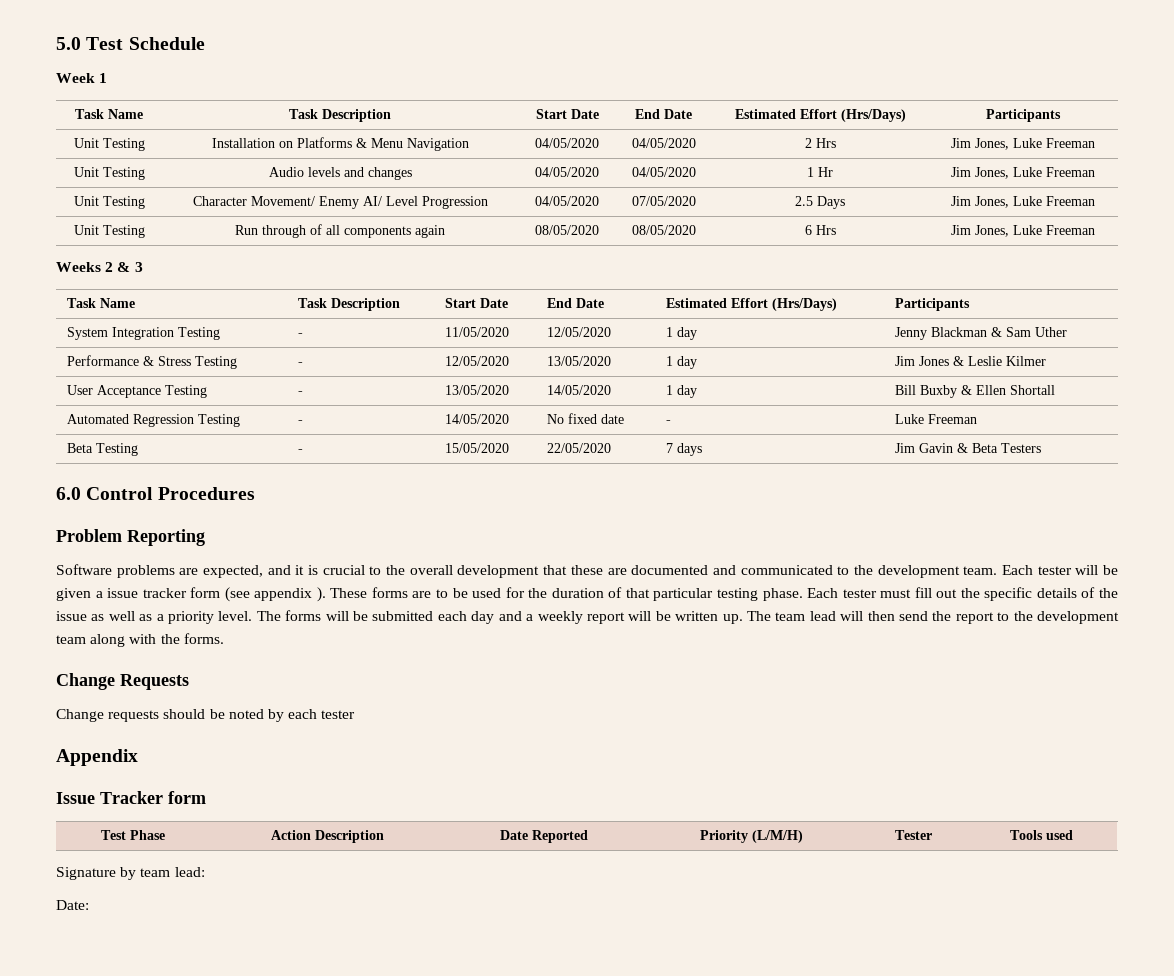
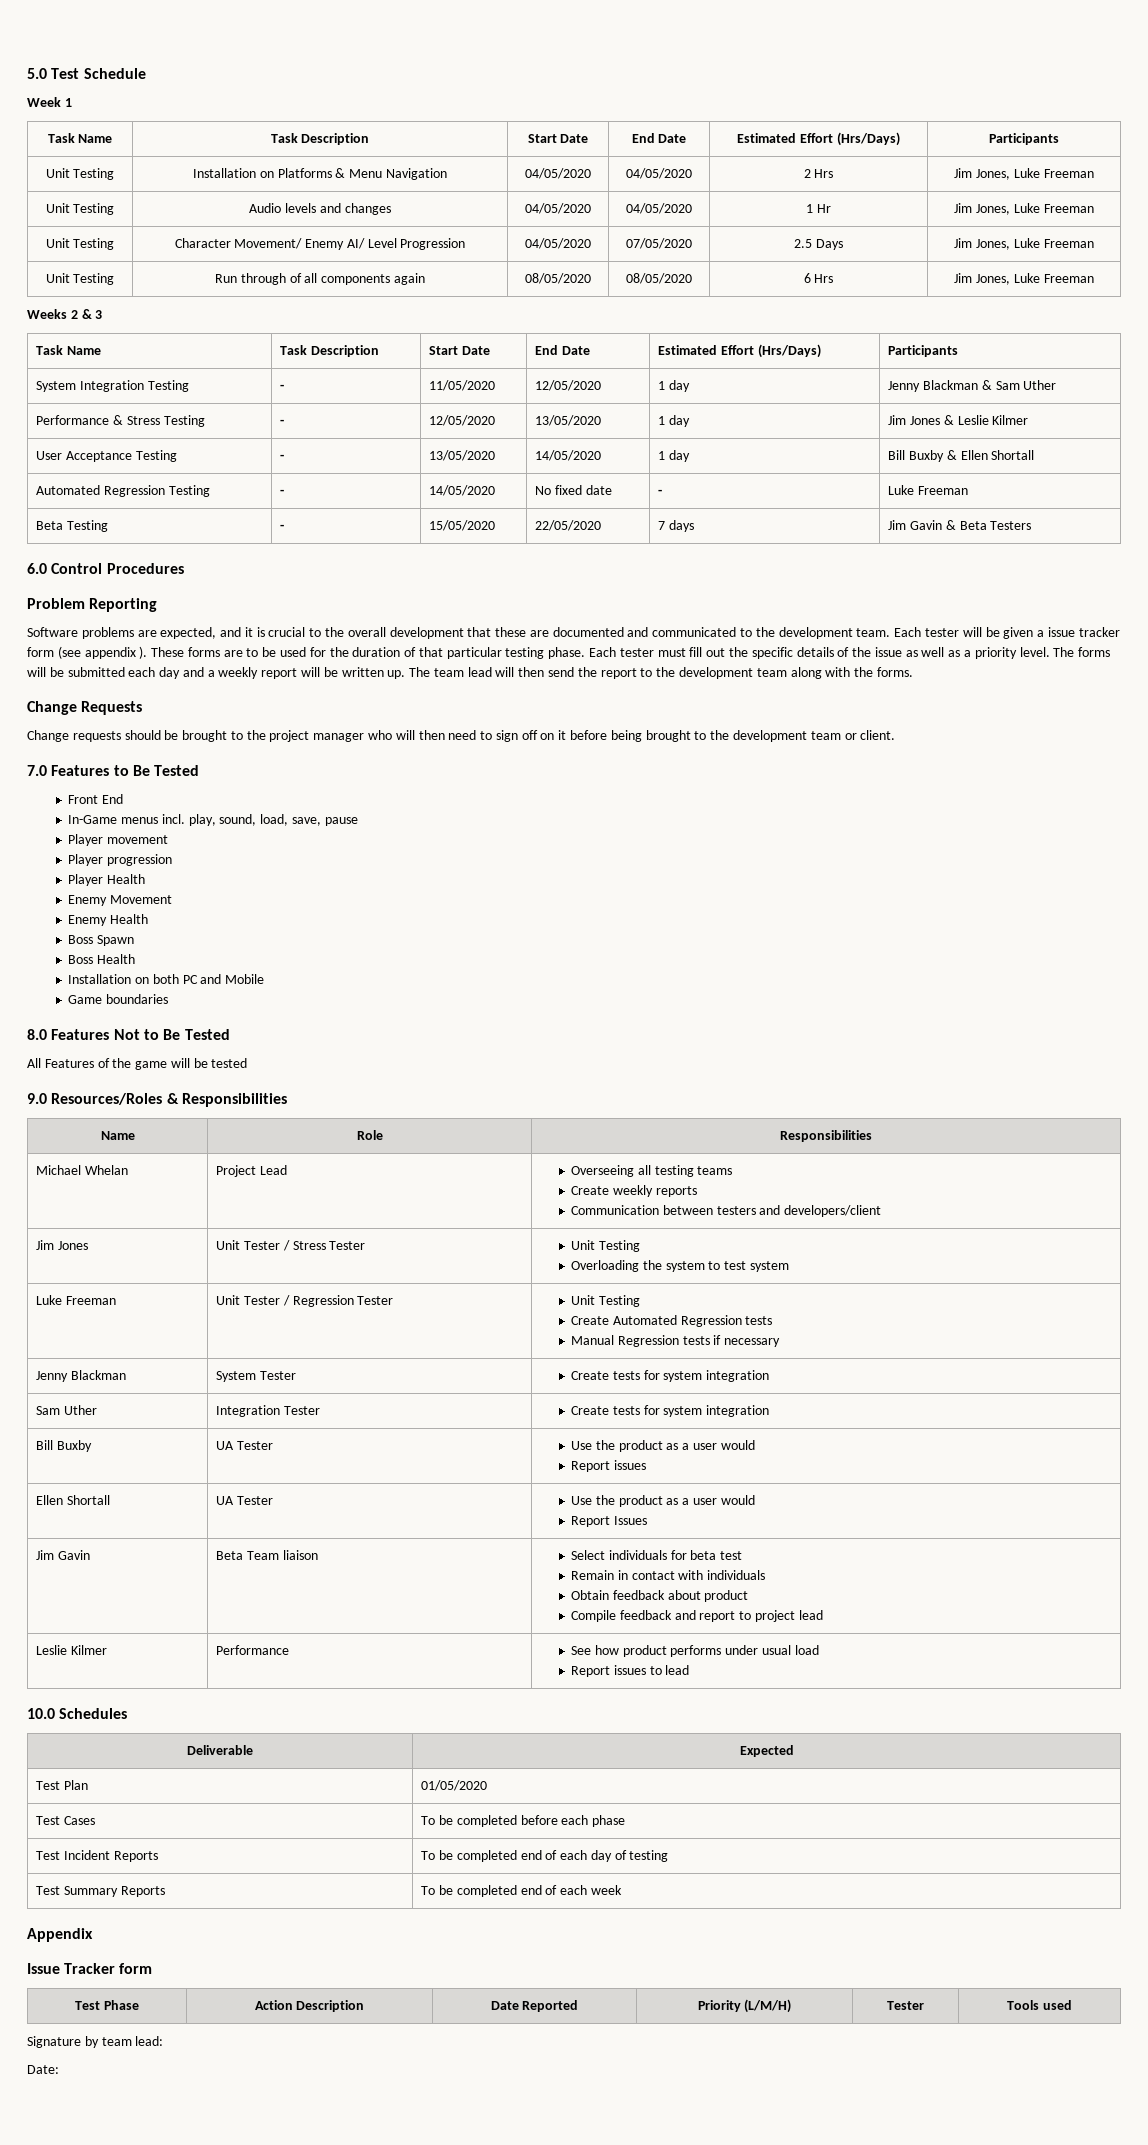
- Change requests should be noted by each tester
+ Change requests should be brought to the project manager who will then need to sign off on it before being brought to the development team or client.
+ 7.0 Features to Be Tested
+ Front End
+ In-Game menus incl. play, sound, load, save, pause
+ Player movement
+ Player progression
+ Player Health
+ Enemy Movement
+ Enemy Health
+ Boss Spawn
+ Boss Health
+ Installation on both PC and Mobile
+ Game boundaries
+ 8.0 Features Not to Be Tested
+ All Features of the game will be tested
+ 9.0 Resources/Roles & Responsibilities
+ Name | Role | Responsibilities
+ Michael Whelan | Project Lead | Overseeing all testing teams
+ Create weekly reports
+ Communication between testers and developers/client
+ Jim Jones | Unit Tester / Stress Tester | Unit Testing
+ Overloading the system to test system
+ Luke Freeman | Unit Tester / Regression Tester | Unit Testing
+ Create Automated Regression tests
+ Manual Regression tests if necessary
+ Jenny Blackman | System Tester | Create tests for system integration
+ Sam Uther | Integration Tester | Create tests for system integration
+ Bill Buxby | UA Tester | Use the product as a user would
+ Report issues
+ Ellen Shortall | UA Tester | Use the product as a user would
+ Report Issues
+ Jim Gavin | Beta Team liaison | Select individuals for beta test
+ Remain in contact with individuals
+ Obtain feedback about product
+ Compile feedback and report to project lead
+ Leslie Kilmer | Performance | See how product performs under usual load
+ Report issues to lead
+ 10.0 Schedules
+ Deliverable | Expected
+ Test Plan | 01/05/2020
+ Test Cases | To be completed before each phase
+ Test Incident Reports | To be completed end of each day of testing
+ Test Summary Reports | To be completed end of each week

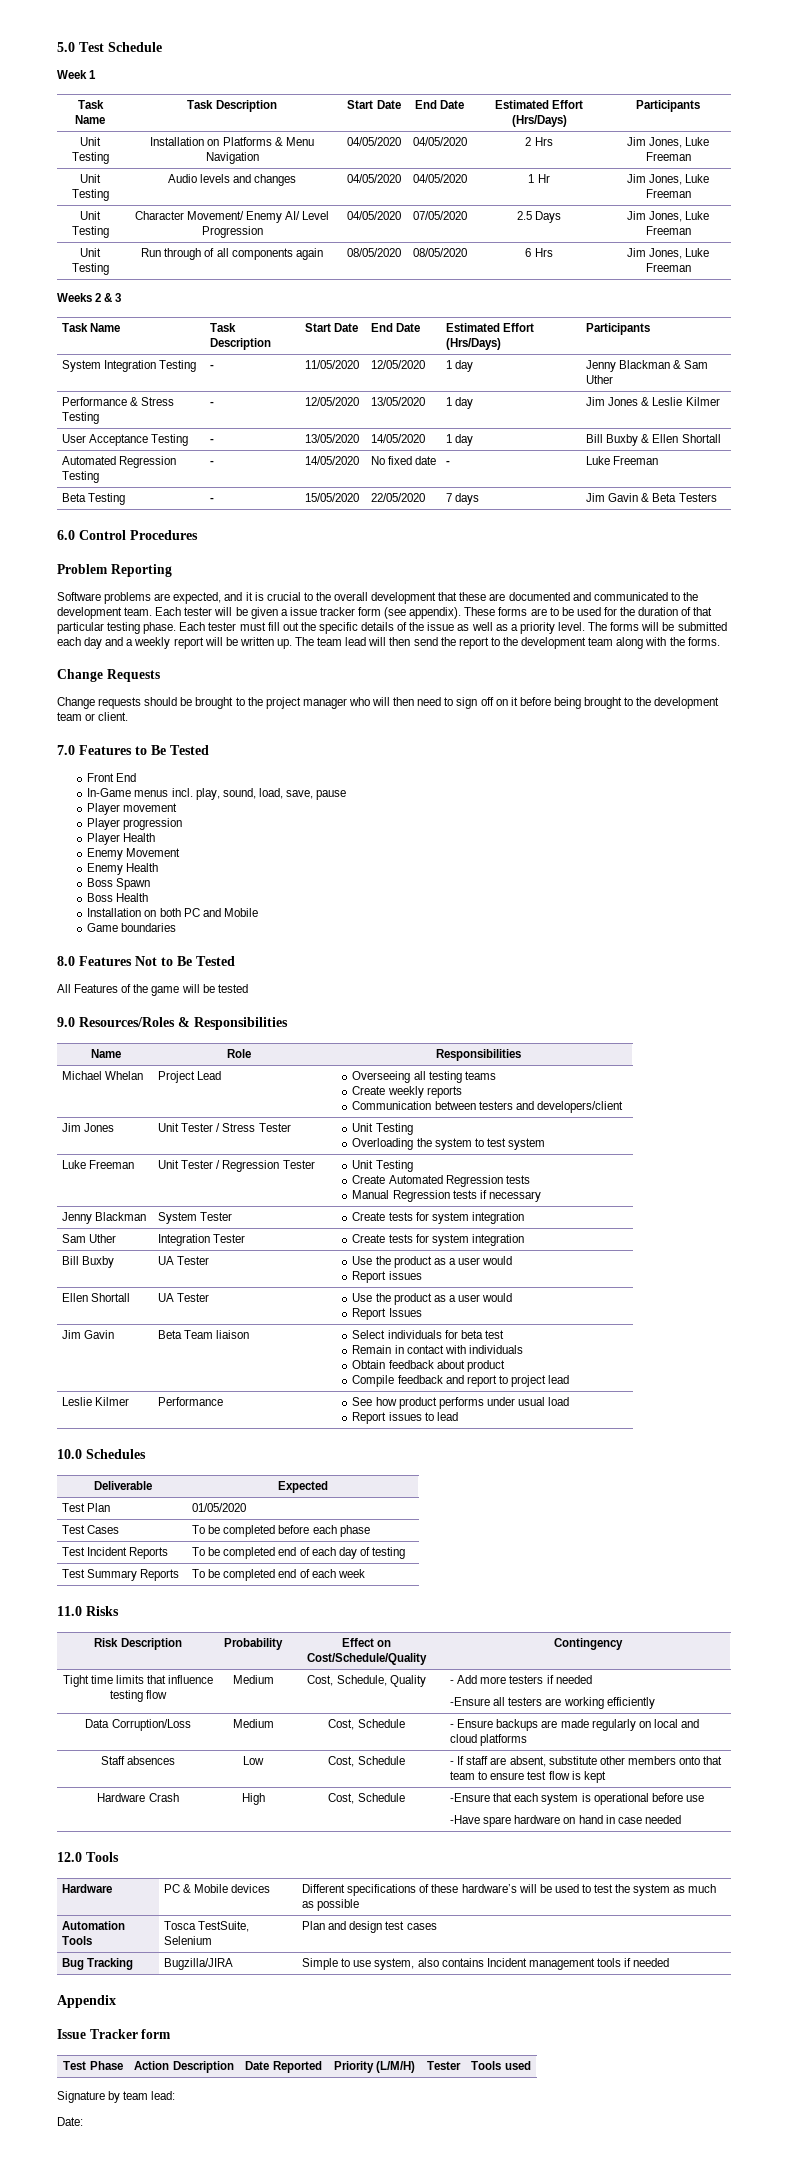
- Each tester will be given a issue tracker form (see appendix ).
+ Each tester will be given a issue tracker form (see appendix).
+ 11.0 Risks
+ Risk Description | Probability | Effect on Cost/Schedule/Quality | Contingency
+ Tight time limits that influence testing flow | Medium | Cost, Schedule, Quality | - Add more testers if needed
+ -Ensure all testers are working efficiently
+ Data Corruption/Loss | Medium | Cost, Schedule | - Ensure backups are made regularly on local and cloud platforms
+ Staff absences | Low | Cost, Schedule | - If staff are absent, substitute other members onto that team to ensure test flow is kept
+ Hardware Crash | High | Cost, Schedule | -Ensure that each system is operational before use
+ -Have spare hardware on hand in case needed
+ 12.0 Tools
+ Hardware | PC & Mobile devices | Different specifications of these hardware’s will be used to test the system as much as possible
+ Automation Tools | Tosca TestSuite, Selenium | Plan and design test cases
+ Bug Tracking | Bugzilla/JIRA | Simple to use system, also contains Incident management tools if needed

